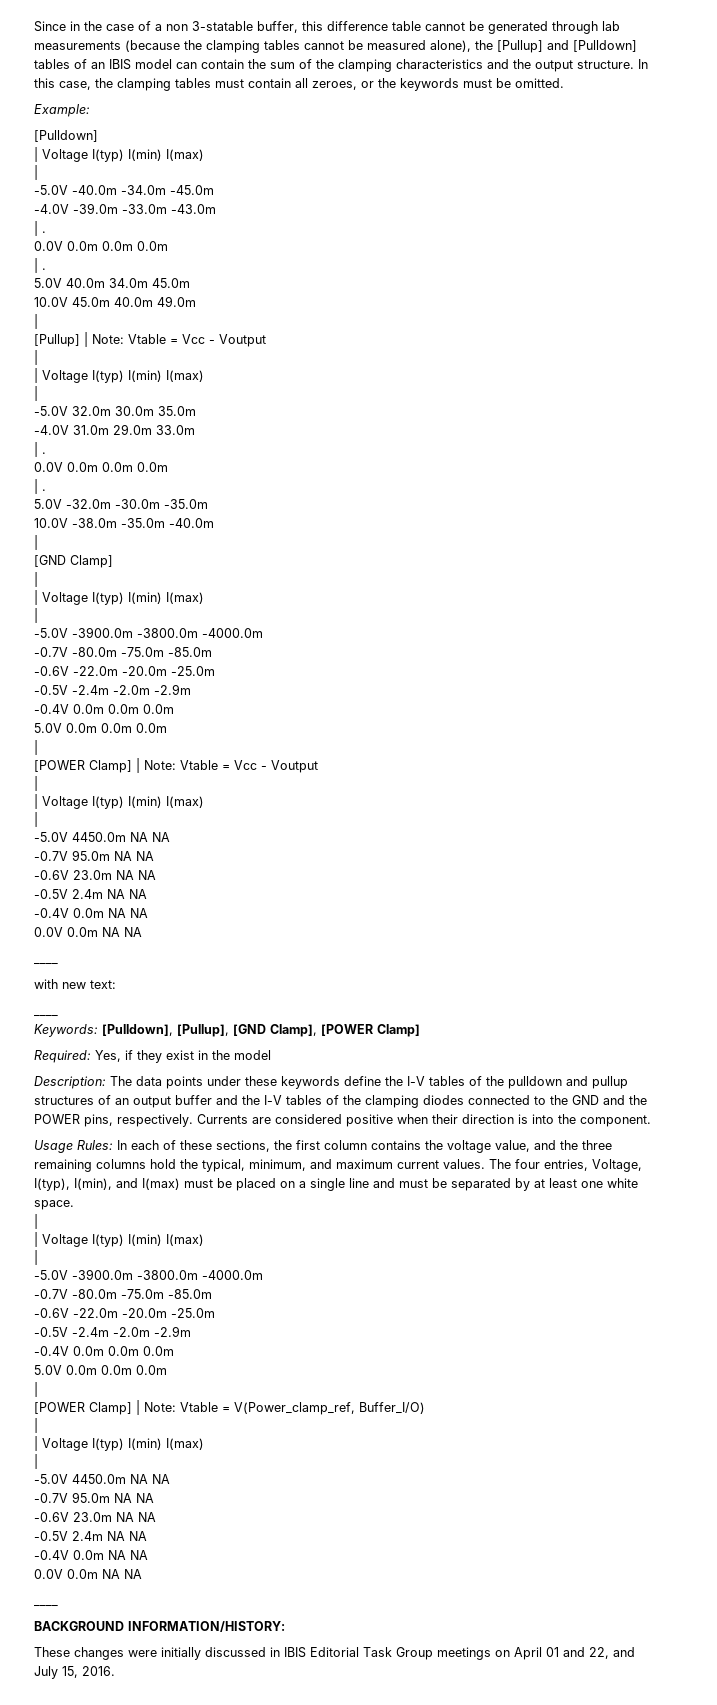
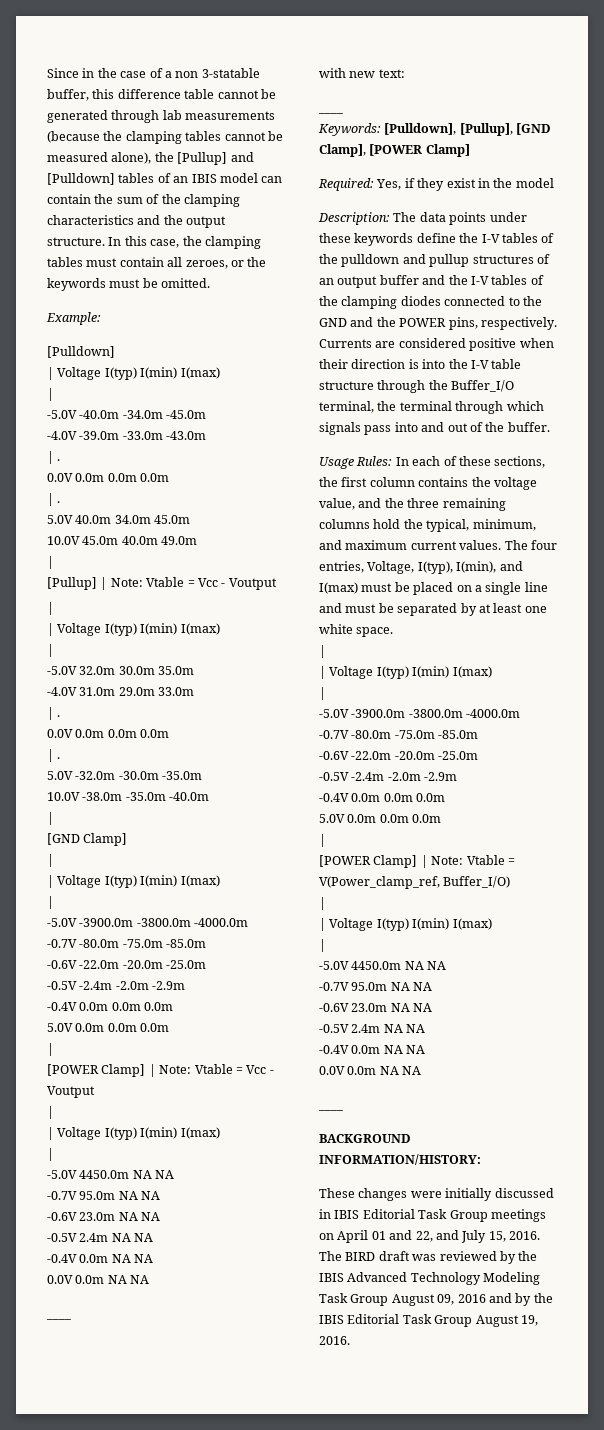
- Currents are considered positive when their direction is into the component.
+ Currents are considered positive when their direction is into the I-V table structure through the Buffer_I/O terminal, the terminal through which signals pass into and out of the buffer.
+ The BIRD draft was reviewed by the IBIS Advanced Technology Modeling Task Group August 09, 2016 and by the IBIS Editorial Task Group August 19, 2016.

